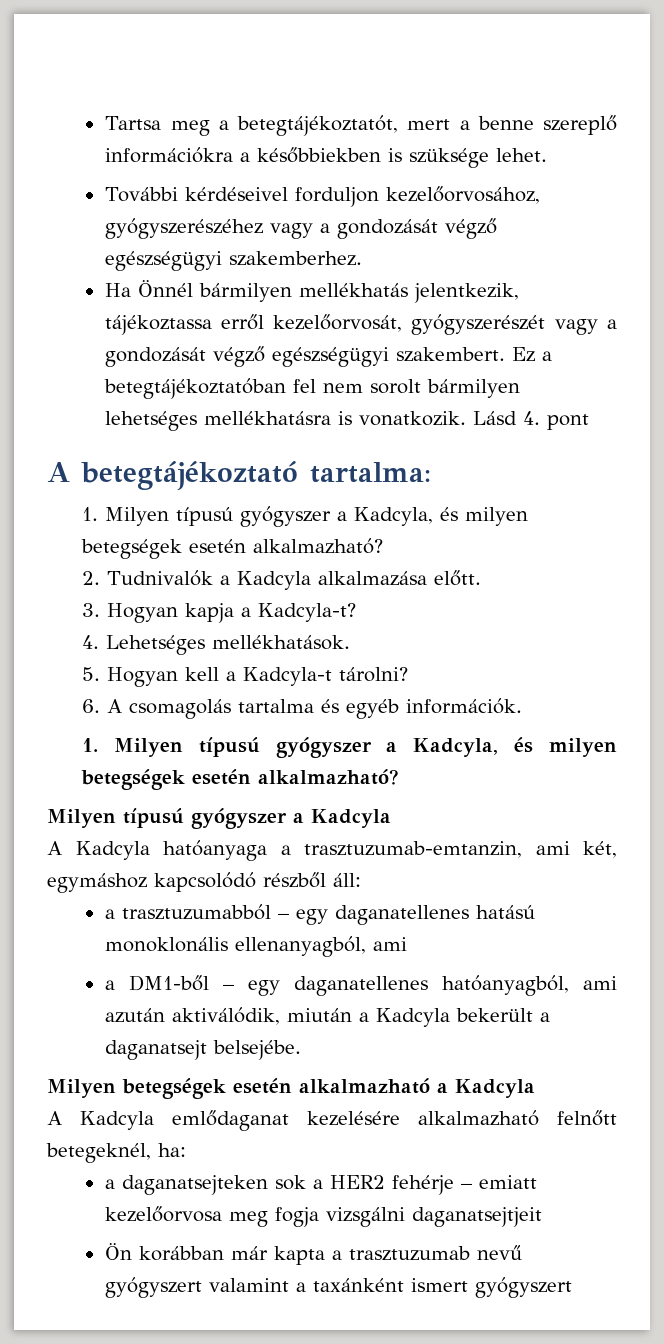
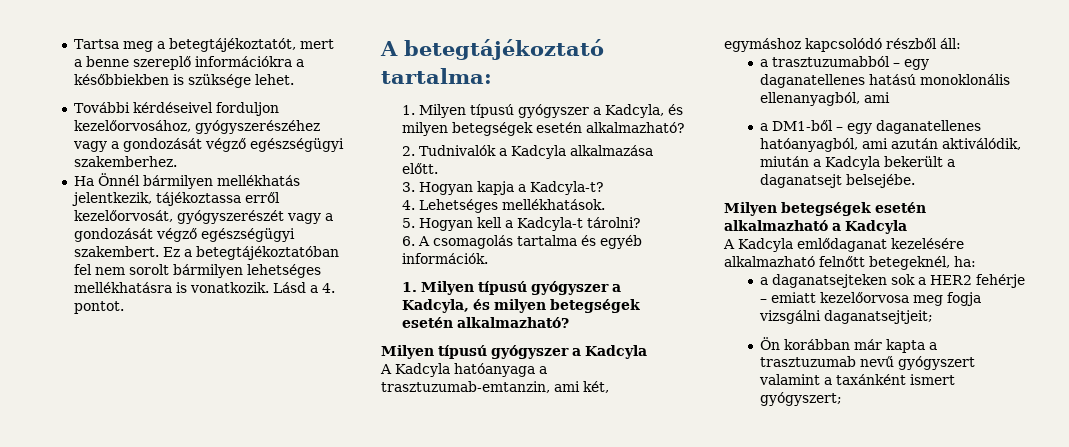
- Lásd 4. pont
+ Lásd a 4. pontot.
- a daganatsejteken sok a HER2 fehérje – emiatt kezelőorvosa meg fogja vizsgálni daganatsejtjeit
+ a daganatsejteken sok a HER2 fehérje – emiatt kezelőorvosa meg fogja vizsgálni daganatsejtjeit;
- Ön korábban már kapta a trasztuzumab nevű gyógyszert valamint a taxánként ismert gyógyszert
+ Ön korábban már kapta a trasztuzumab nevű gyógyszert valamint a taxánként ismert gyógyszert;

